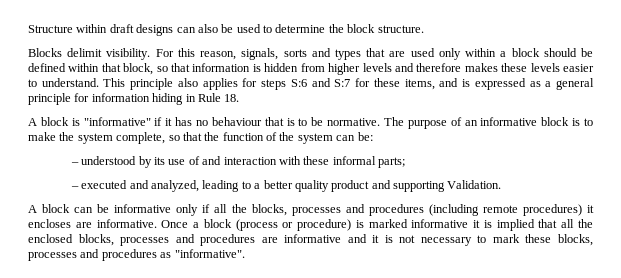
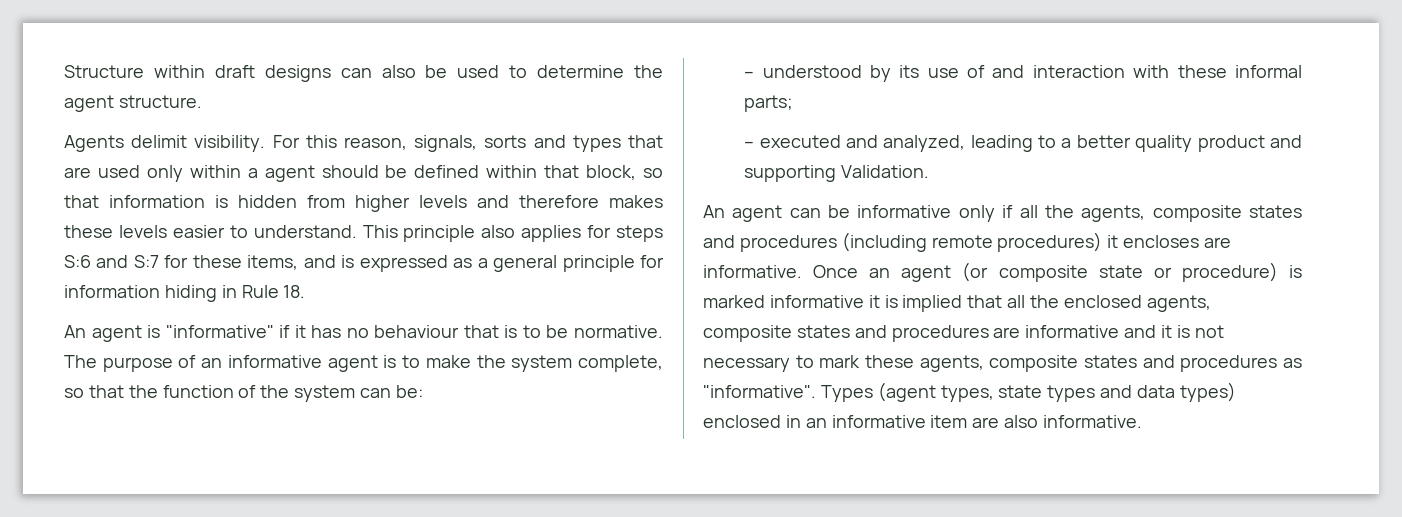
- Structure within draft designs can also be used to determine the block structure.
+ Structure within draft designs can also be used to determine the agent structure.
- Blocks delimit visibility.
+ Agents delimit visibility.
- For this reason, signals, sorts and types that are used only within a block should be defined within that block, so that information is hidden from higher levels and therefore makes these levels easier to understand.
+ For this reason, signals, sorts and types that are used only within a agent should be defined within that block, so that information is hidden from higher levels and therefore makes these levels easier to understand.
- A block is "informative" if it has no behaviour that is to be normative.
+ An agent is "informative" if it has no behaviour that is to be normative.
- The purpose of an informative block is to make the system complete, so that the function of the system can be:
+ The purpose of an informative agent is to make the system complete, so that the function of the system can be:
- A block can be informative only if all the blocks, processes and procedures (including remote procedures) it encloses are informative.
+ An agent can be informative only if all the agents, composite states and procedures (including remote procedures) it encloses are informative.
- Once a block (process or procedure) is marked informative it is implied that all the enclosed blocks, processes and procedures are informative and it is not necessary to mark these blocks, processes and procedures as "informative".
+ Once an agent (or composite state or procedure) is marked informative it is implied that all the enclosed agents, composite states and procedures are informative and it is not necessary to mark these agents, composite states and procedures as "informative".
+ Types (agent types, state types and data types) enclosed in an informative item are also informative.

